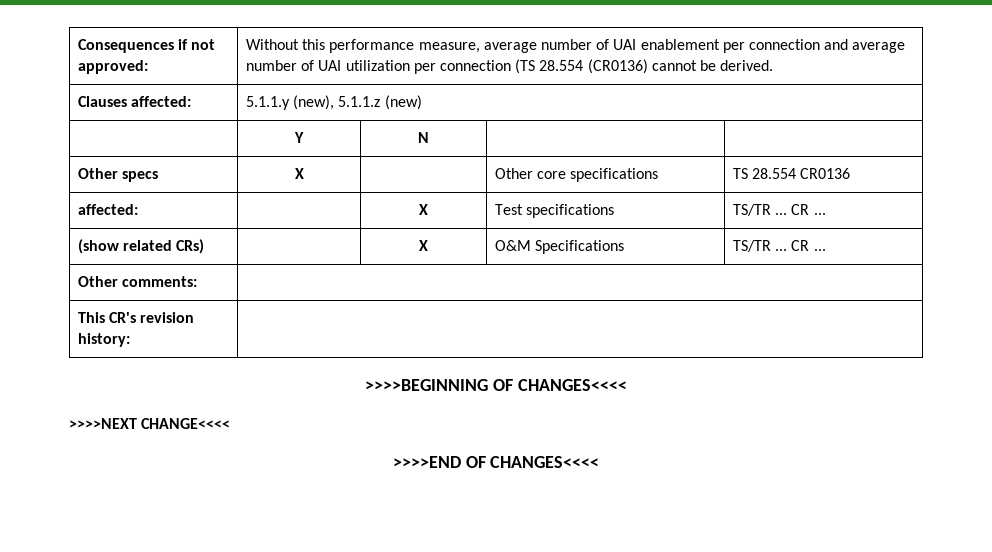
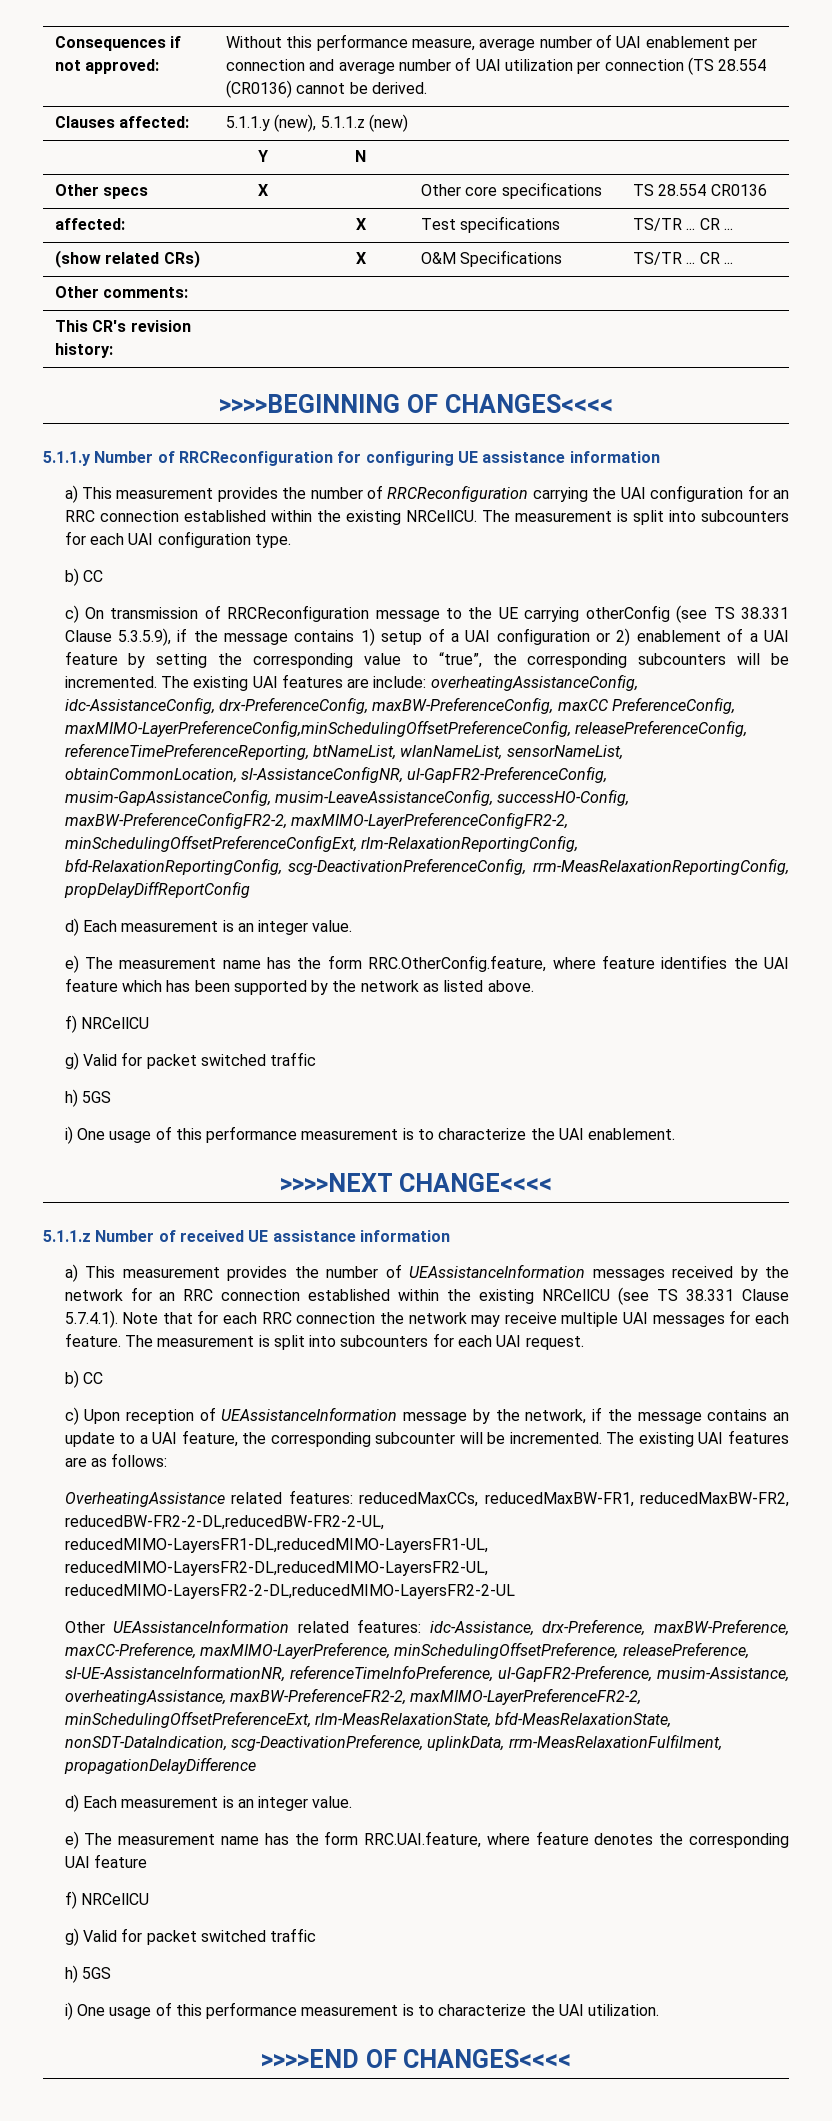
+ 5.1.1.y Number of RRCReconfiguration for configuring UE assistance information
+ a) This measurement provides the number of RRCReconfiguration carrying the UAI configuration for an RRC connection established within the existing NRCellCU. The measurement is split into subcounters for each UAI configuration type.
+ b) CC
+ c) On transmission of RRCReconfiguration message to the UE carrying otherConfig (see TS 38.331 Clause 5.3.5.9), if the message contains 1) setup of a UAI configuration or 2) enablement of a UAI feature by setting the corresponding value to “true”, the corresponding subcounters will be incremented. The existing UAI features are include: overheatingAssistanceConfig, idc-AssistanceConfig, drx-PreferenceConfig, maxBW-PreferenceConfig, maxCC PreferenceConfig, maxMIMO-LayerPreferenceConfig,minSchedulingOffsetPreferenceConfig, releasePreferenceConfig, referenceTimePreferenceReporting, btNameList, wlanNameList, sensorNameList, obtainCommonLocation, sl-AssistanceConfigNR, ul-GapFR2-PreferenceConfig, musim-GapAssistanceConfig, musim-LeaveAssistanceConfig, successHO-Config, maxBW-PreferenceConfigFR2-2, maxMIMO-LayerPreferenceConfigFR2-2, minSchedulingOffsetPreferenceConfigExt, rlm-RelaxationReportingConfig, bfd-RelaxationReportingConfig, scg-DeactivationPreferenceConfig, rrm-MeasRelaxationReportingConfig, propDelayDiffReportConfig
+ d) Each measurement is an integer value.
+ e) The measurement name has the form RRC.OtherConfig.feature, where feature identifies the UAI feature which has been supported by the network as listed above.
+ f) NRCellCU
+ g) Valid for packet switched traffic
+ h) 5GS
+ i) One usage of this performance measurement is to characterize the UAI enablement.
  >>>>NEXT CHANGE<<<<
+ 5.1.1.z Number of received UE assistance information
+ a) This measurement provides the number of UEAssistanceInformation messages received by the network for an RRC connection established within the existing NRCellCU (see TS 38.331 Clause 5.7.4.1). Note that for each RRC connection the network may receive multiple UAI messages for each feature. The measurement is split into subcounters for each UAI request.
+ b) CC
+ c) Upon reception of UEAssistanceInformation message by the network, if the message contains an update to a UAI feature, the corresponding subcounter will be incremented. The existing UAI features are as follows:
+ OverheatingAssistance related features: reducedMaxCCs, reducedMaxBW-FR1, reducedMaxBW-FR2, reducedBW-FR2-2-DL,reducedBW-FR2-2-UL, reducedMIMO-LayersFR1-DL,reducedMIMO-LayersFR1-UL, reducedMIMO-LayersFR2-DL,reducedMIMO-LayersFR2-UL, reducedMIMO-LayersFR2-2-DL,reducedMIMO-LayersFR2-2-UL
+ Other UEAssistanceInformation related features: idc-Assistance, drx-Preference, maxBW-Preference, maxCC-Preference, maxMIMO-LayerPreference, minSchedulingOffsetPreference, releasePreference, sl-UE-AssistanceInformationNR, referenceTimeInfoPreference, ul-GapFR2-Preference, musim-Assistance, overheatingAssistance, maxBW-PreferenceFR2-2, maxMIMO-LayerPreferenceFR2-2, minSchedulingOffsetPreferenceExt, rlm-MeasRelaxationState, bfd-MeasRelaxationState, nonSDT-DataIndication, scg-DeactivationPreference, uplinkData, rrm-MeasRelaxationFulfilment, propagationDelayDifference
+ d) Each measurement is an integer value.
+ e) The measurement name has the form RRC.UAI.feature, where feature denotes the corresponding UAI feature
+ f) NRCellCU
+ g) Valid for packet switched traffic
+ h) 5GS
+ i) One usage of this performance measurement is to characterize the UAI utilization.

